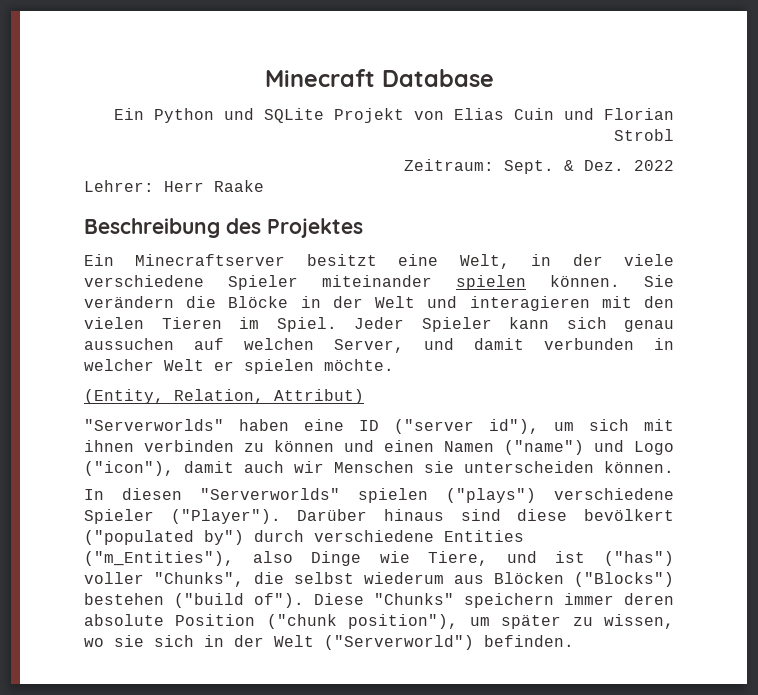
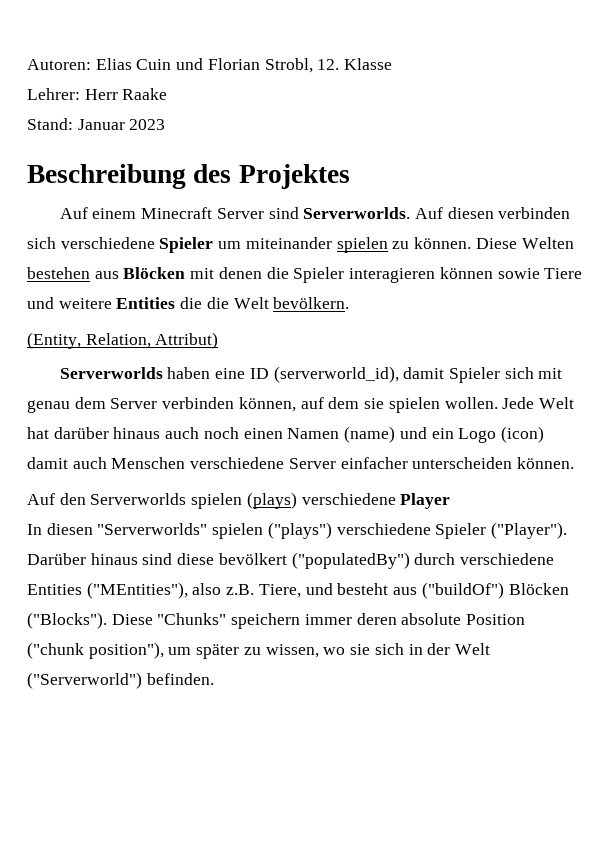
- Minecraft Database
- Ein Python und SQLite Projekt von Elias Cuin und Florian Strobl
- Zeitraum: Sept. & Dez. 2022
+ Autoren: Elias Cuin und Florian Strobl, 12. Klasse
+ Stand: Januar 2023
- Ein Minecraftserver besitzt eine Welt, in der viele verschiedene Spieler miteinander spielen können. Sie verändern die Blöcke in der Welt und interagieren mit den vielen Tieren im Spiel. Jeder Spieler kann sich genau aussuchen auf welchen Server, und damit verbunden in welcher Welt er spielen möchte.
+ Auf einem Minecraft Server sind Serverworlds. Auf diesen verbinden sich verschiedene Spieler um miteinander spielen zu können. Diese Welten bestehen aus Blöcken mit denen die Spieler interagieren können sowie Tiere und weitere Entities die die Welt bevölkern.
- "Serverworlds" haben eine ID ("server id"), um sich mit ihnen verbinden zu können und einen Namen ("name") und Logo ("icon"), damit auch wir Menschen sie unterscheiden können.
+ Serverworlds haben eine ID (serverworld_id), damit Spieler sich mit genau dem Server verbinden können, auf dem sie spielen wollen. Jede Welt hat darüber hinaus auch noch einen Namen (name) und ein Logo (icon) damit auch Menschen verschiedene Server einfacher unterscheiden können.
+ Auf den Serverworlds spielen (plays) verschiedene Player
- Darüber hinaus sind diese bevölkert ("populated by") durch verschiedene Entities ("m_Entities"), also Dinge wie Tiere, und ist ("has") voller "Chunks", die selbst wiederum aus Blöcken ("Blocks") bestehen ("build of").
+ Darüber hinaus sind diese bevölkert ("populatedBy") durch verschiedene Entities ("MEntities"), also z.B. Tiere, und besteht aus ("buildOf") Blöcken ("Blocks").

